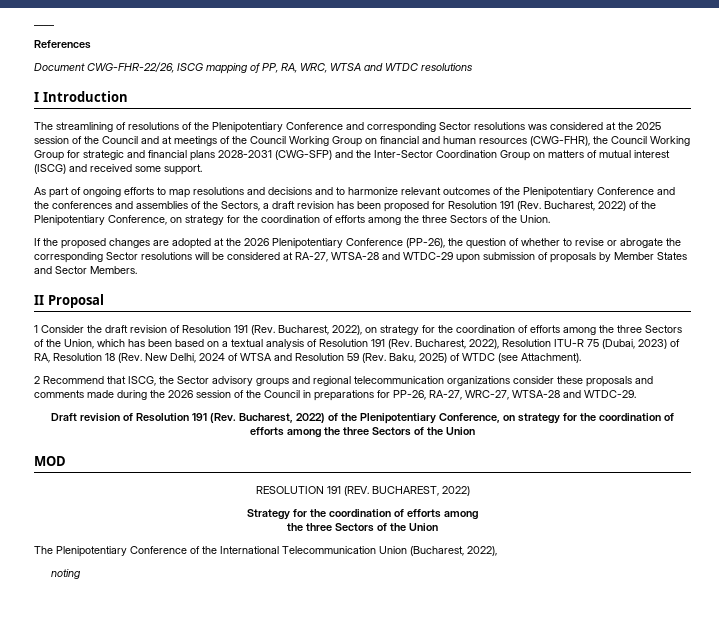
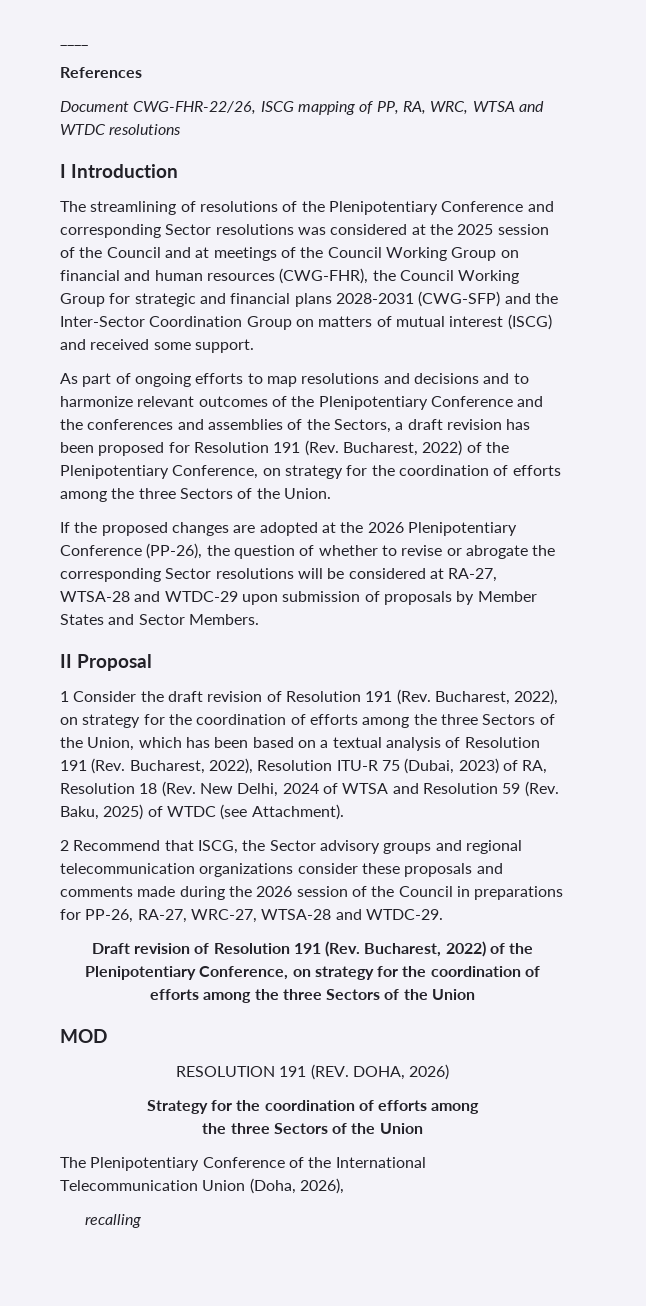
- RESOLUTION 191 (REV. BUCHAREST, 2022)
+ RESOLUTION 191 (REV. DOHA, 2026)
- The Plenipotentiary Conference of the International Telecommunication Union (Bucharest, 2022),
- noting
+ The Plenipotentiary Conference of the International Telecommunication Union (Doha, 2026),
+ recalling

